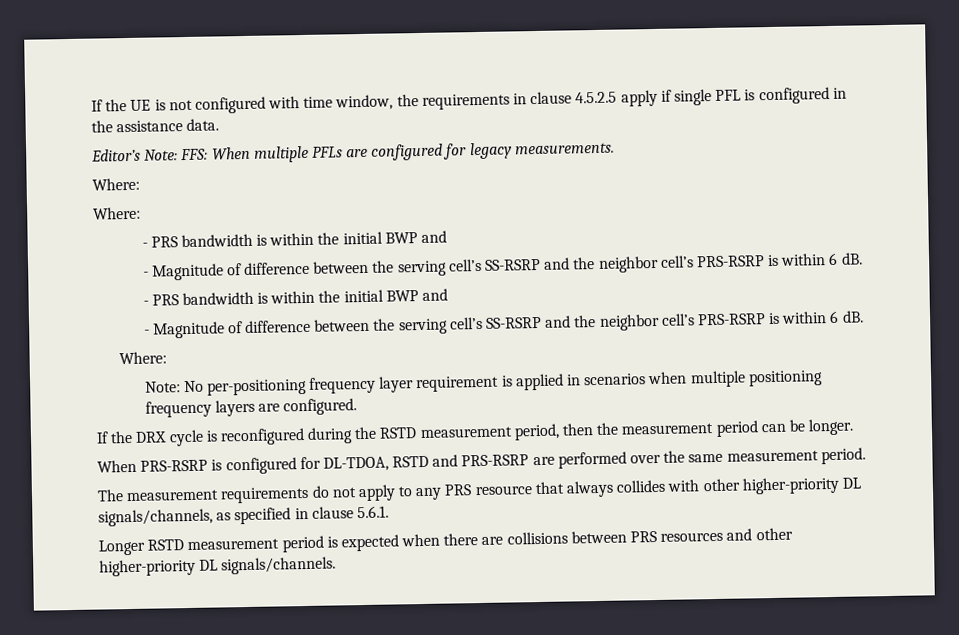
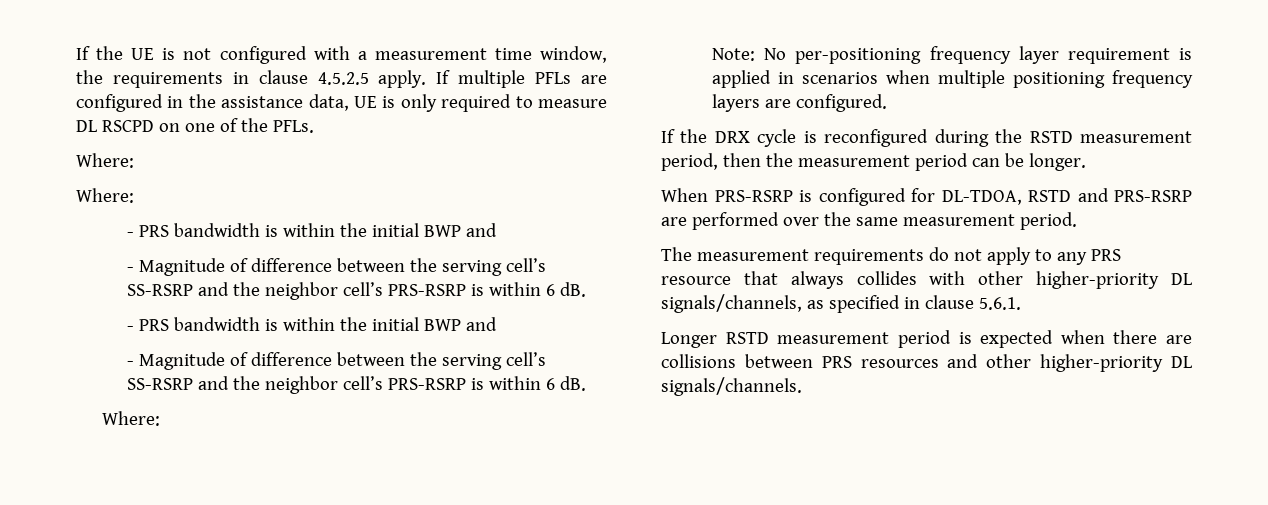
- If the UE is not configured with time window, the requirements in clause 4.5.2.5 apply if single PFL is configured in the assistance data.
- Editor’s Note: FFS: When multiple PFLs are configured for legacy measurements.
+ If the UE is not configured with a measurement time window, the requirements in clause 4.5.2.5 apply. If multiple PFLs are configured in the assistance data, UE is only required to measure DL RSCPD on one of the PFLs.

